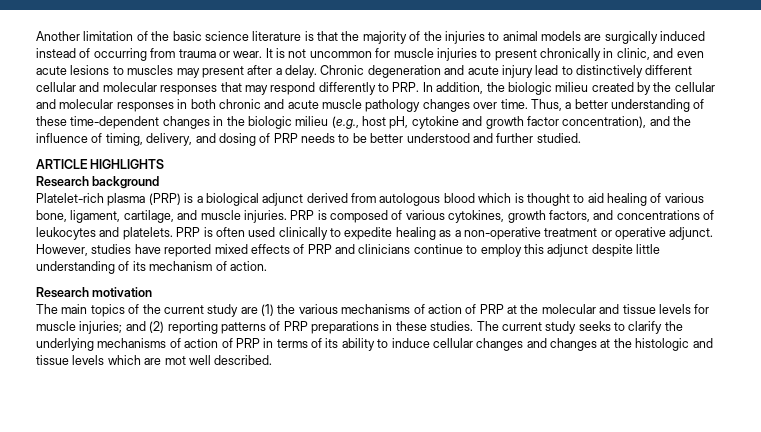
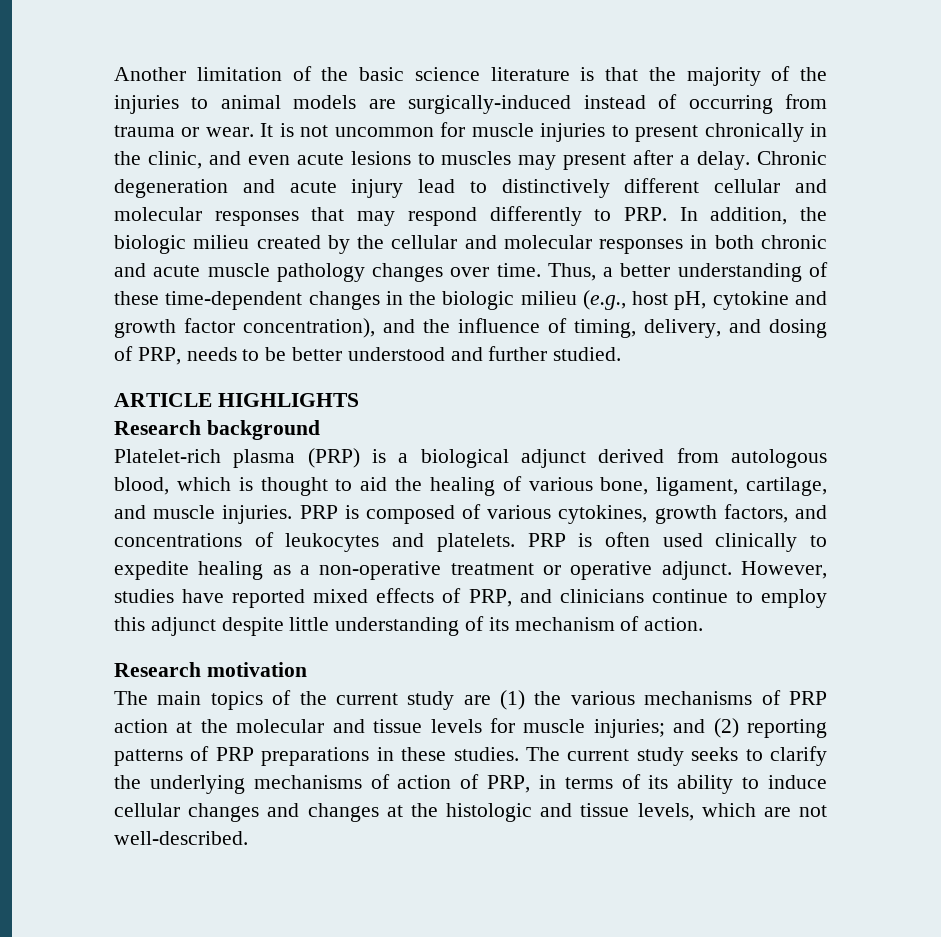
- Another limitation of the basic science literature is that the majority of the injuries to animal models are surgically induced instead of occurring from trauma or wear.
+ Another limitation of the basic science literature is that the majority of the injuries to animal models are surgically-induced instead of occurring from trauma or wear.
- It is not uncommon for muscle injuries to present chronically in clinic, and even acute lesions to muscles may present after a delay.
+ It is not uncommon for muscle injuries to present chronically in the clinic, and even acute lesions to muscles may present after a delay.
- Thus, a better understanding of these time-dependent changes in the biologic milieu (e.g., host pH, cytokine and growth factor concentration), and the influence of timing, delivery, and dosing of PRP needs to be better understood and further studied.
+ Thus, a better understanding of these time-dependent changes in the biologic milieu (e.g., host pH, cytokine and growth factor concentration), and the influence of timing, delivery, and dosing of PRP, needs to be better understood and further studied.
- Platelet-rich plasma (PRP) is a biological adjunct derived from autologous blood which is thought to aid healing of various bone, ligament, cartilage, and muscle injuries.
+ Platelet-rich plasma (PRP) is a biological adjunct derived from autologous blood, which is thought to aid the healing of various bone, ligament, cartilage, and muscle injuries.
- However, studies have reported mixed effects of PRP and clinicians continue to employ this adjunct despite little understanding of its mechanism of action.
+ However, studies have reported mixed effects of PRP, and clinicians continue to employ this adjunct despite little understanding of its mechanism of action.
- The main topics of the current study are (1) the various mechanisms of action of PRP at the molecular and tissue levels for muscle injuries; and (2) reporting patterns of PRP preparations in these studies.
+ The main topics of the current study are (1) the various mechanisms of PRP action at the molecular and tissue levels for muscle injuries; and (2) reporting patterns of PRP preparations in these studies.
- The current study seeks to clarify the underlying mechanisms of action of PRP in terms of its ability to induce cellular changes and changes at the histologic and tissue levels which are mot well described.
+ The current study seeks to clarify the underlying mechanisms of action of PRP, in terms of its ability to induce cellular changes and changes at the histologic and tissue levels, which are not well-described.

